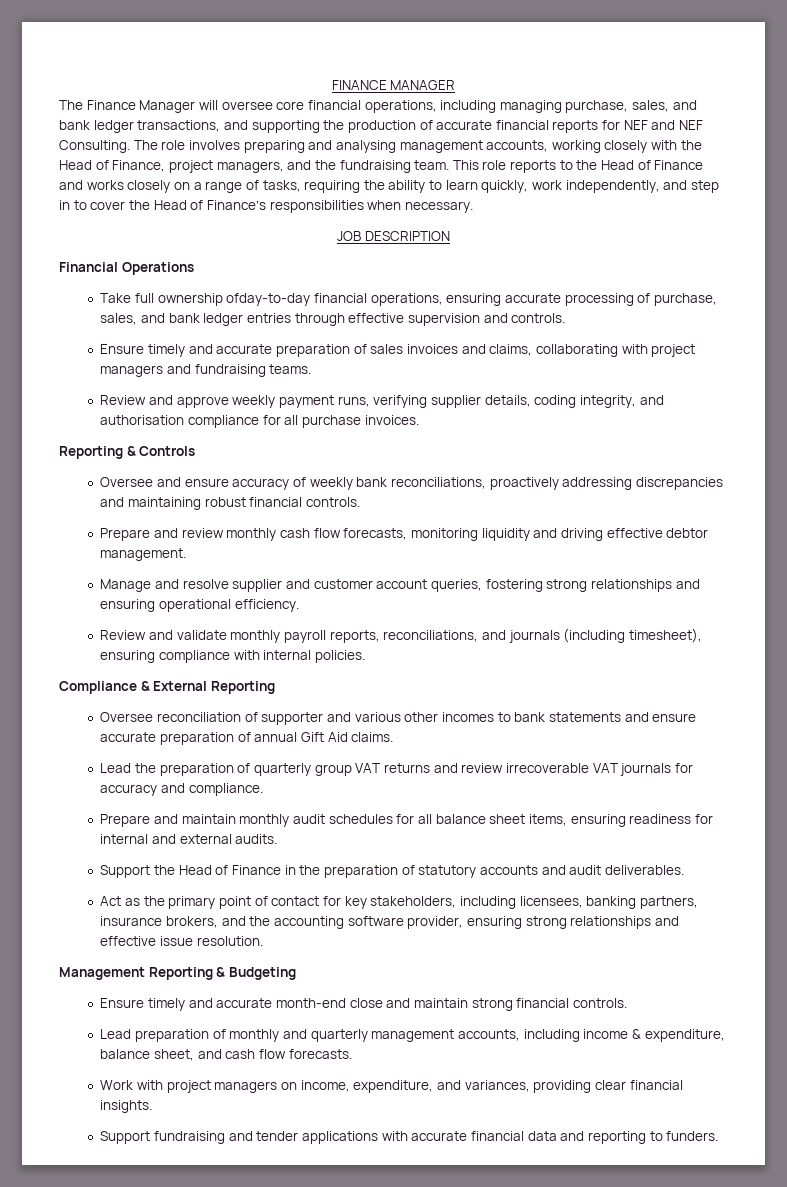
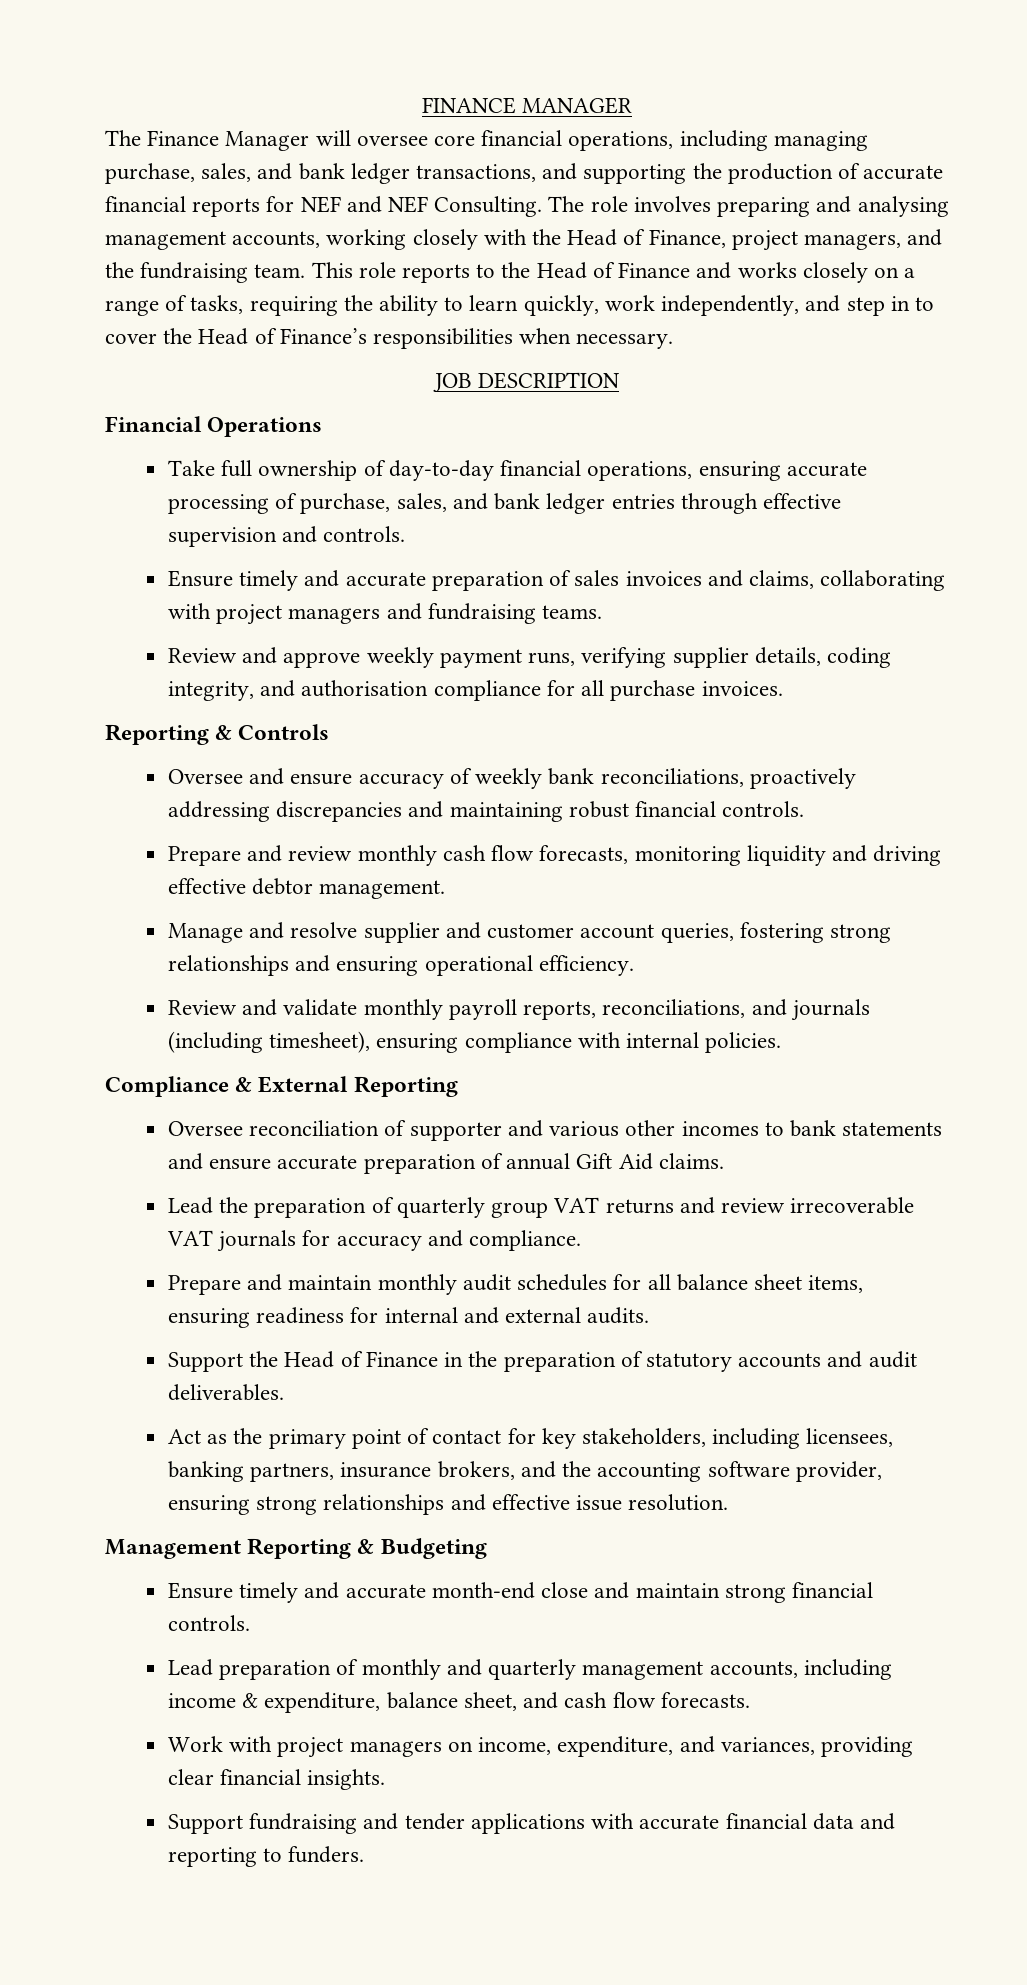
- Take full ownership ofday-to-day financial operations, ensuring accurate processing of purchase, sales, and bank ledger entries through effective supervision and controls.
+ Take full ownership of day-to-day financial operations, ensuring accurate processing of purchase, sales, and bank ledger entries through effective supervision and controls.

